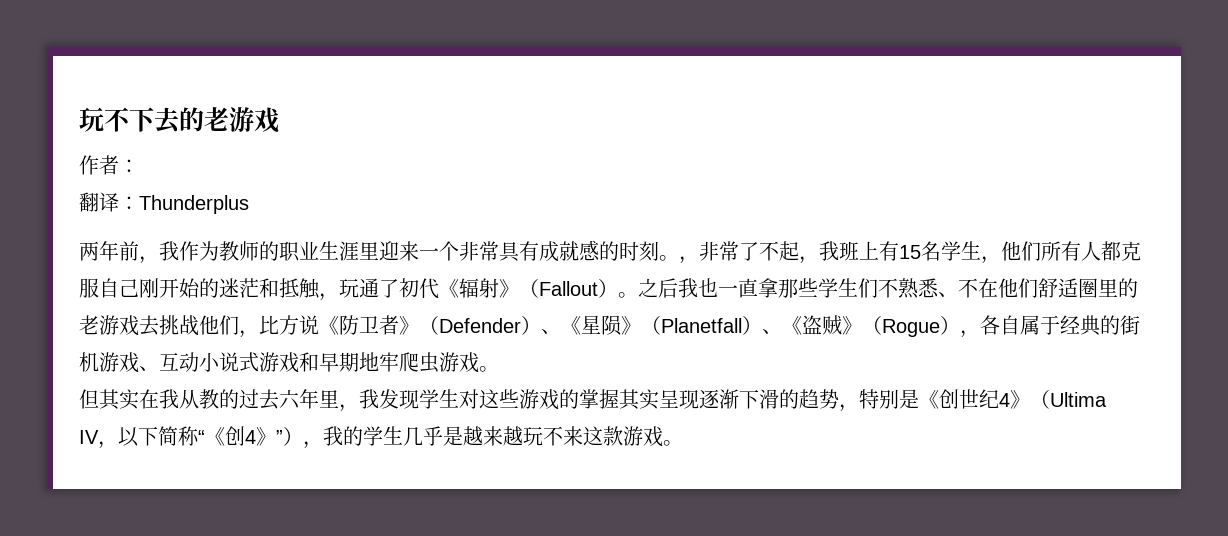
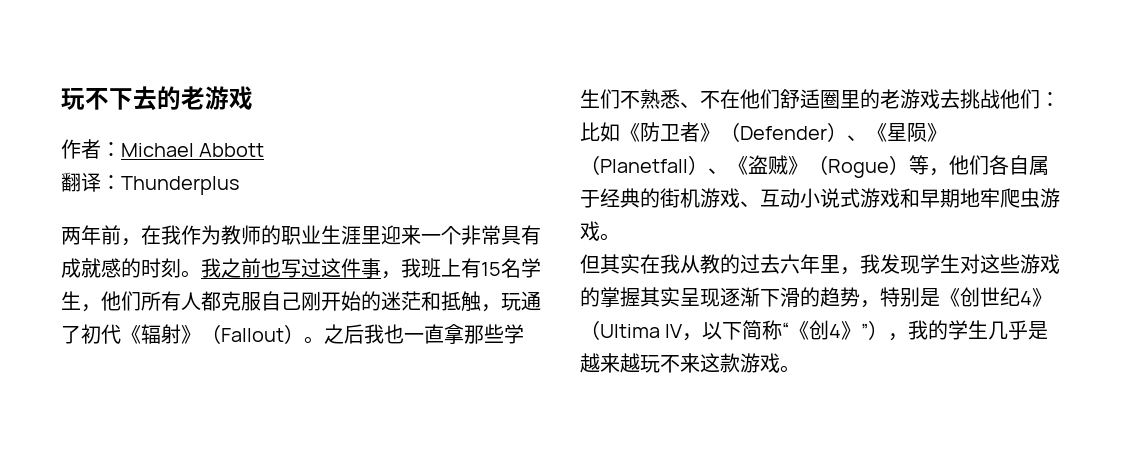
- 作者：
+ 作者：Michael Abbott
- 两年前，我作为教师的职业生涯里迎来一个非常具有成就感的时刻。
+ 两年前，在我作为教师的职业生涯里迎来一个非常具有成就感的时刻。
- ，非常了不起，我班上有15名学生，他们所有人都克服自己刚开始的迷茫和抵触，玩通了初代《辐射》（Fallout）。
+ 我之前也写过这件事，我班上有15名学生，他们所有人都克服自己刚开始的迷茫和抵触，玩通了初代《辐射》（Fallout）。
- 之后我也一直拿那些学生们不熟悉、不在他们舒适圈里的老游戏去挑战他们，比方说《防卫者》（Defender）、《星陨》（Planetfall）、《盗贼》（Rogue），各自属于经典的街机游戏、互动小说式游戏和早期地牢爬虫游戏。
+ 之后我也一直拿那些学生们不熟悉、不在他们舒适圈里的老游戏去挑战他们：比如《防卫者》（Defender）、《星陨》（Planetfall）、《盗贼》（Rogue）等，他们各自属于经典的街机游戏、互动小说式游戏和早期地牢爬虫游戏。

